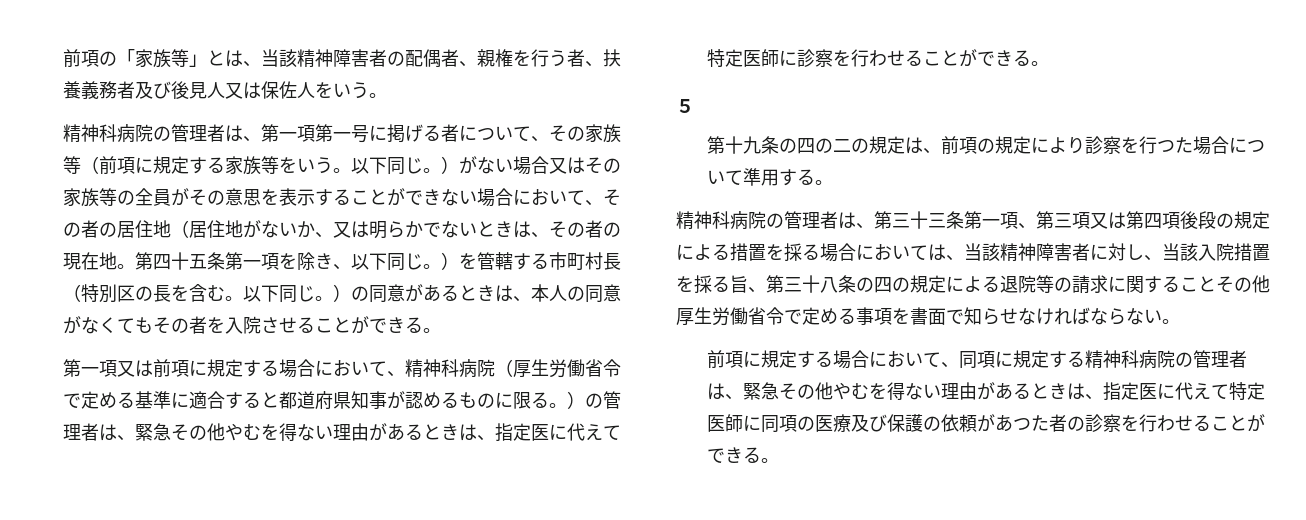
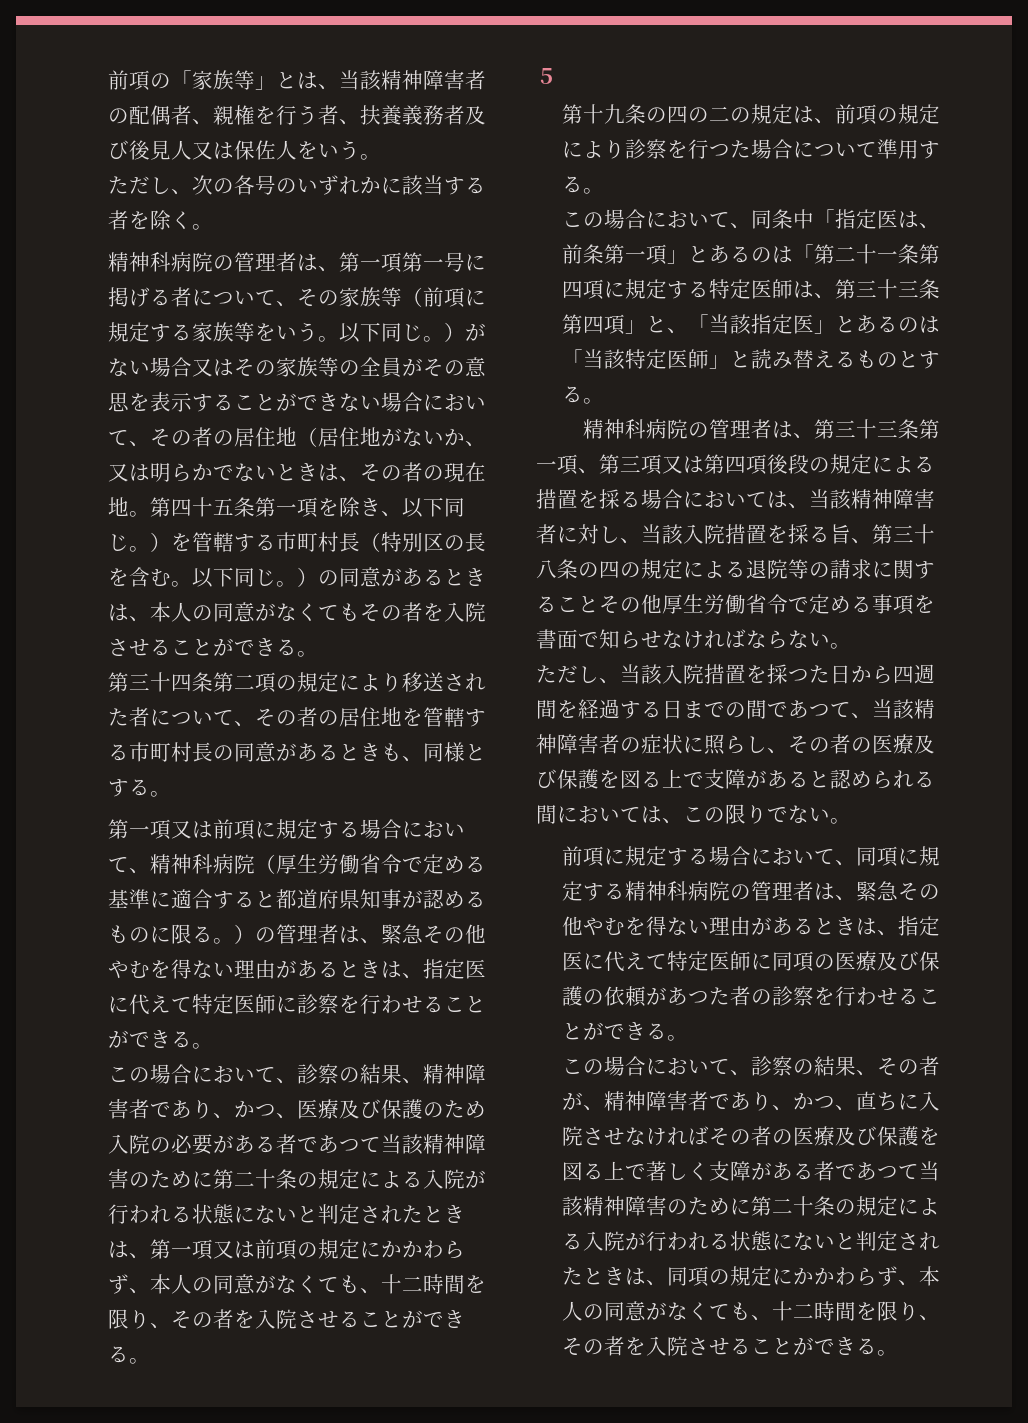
+ ただし、次の各号のいずれかに該当する者を除く。
+ 第三十四条第二項の規定により移送された者について、その者の居住地を管轄する市町村長の同意があるときも、同様とする。
+ この場合において、診察の結果、精神障害者であり、かつ、医療及び保護のため入院の必要がある者であつて当該精神障害のために第二十条の規定による入院が行われる状態にないと判定されたときは、第一項又は前項の規定にかかわらず、本人の同意がなくても、十二時間を限り、その者を入院させることができる。
+ この場合において、同条中「指定医は、前条第一項」とあるのは「第二十一条第四項に規定する特定医師は、第三十三条第四項」と、「当該指定医」とあるのは「当該特定医師」と読み替えるものとする。
+ ただし、当該入院措置を採つた日から四週間を経過する日までの間であつて、当該精神障害者の症状に照らし、その者の医療及び保護を図る上で支障があると認められる間においては、この限りでない。
+ この場合において、診察の結果、その者が、精神障害者であり、かつ、直ちに入院させなければその者の医療及び保護を図る上で著しく支障がある者であつて当該精神障害のために第二十条の規定による入院が行われる状態にないと判定されたときは、同項の規定にかかわらず、本人の同意がなくても、十二時間を限り、その者を入院させることができる。

